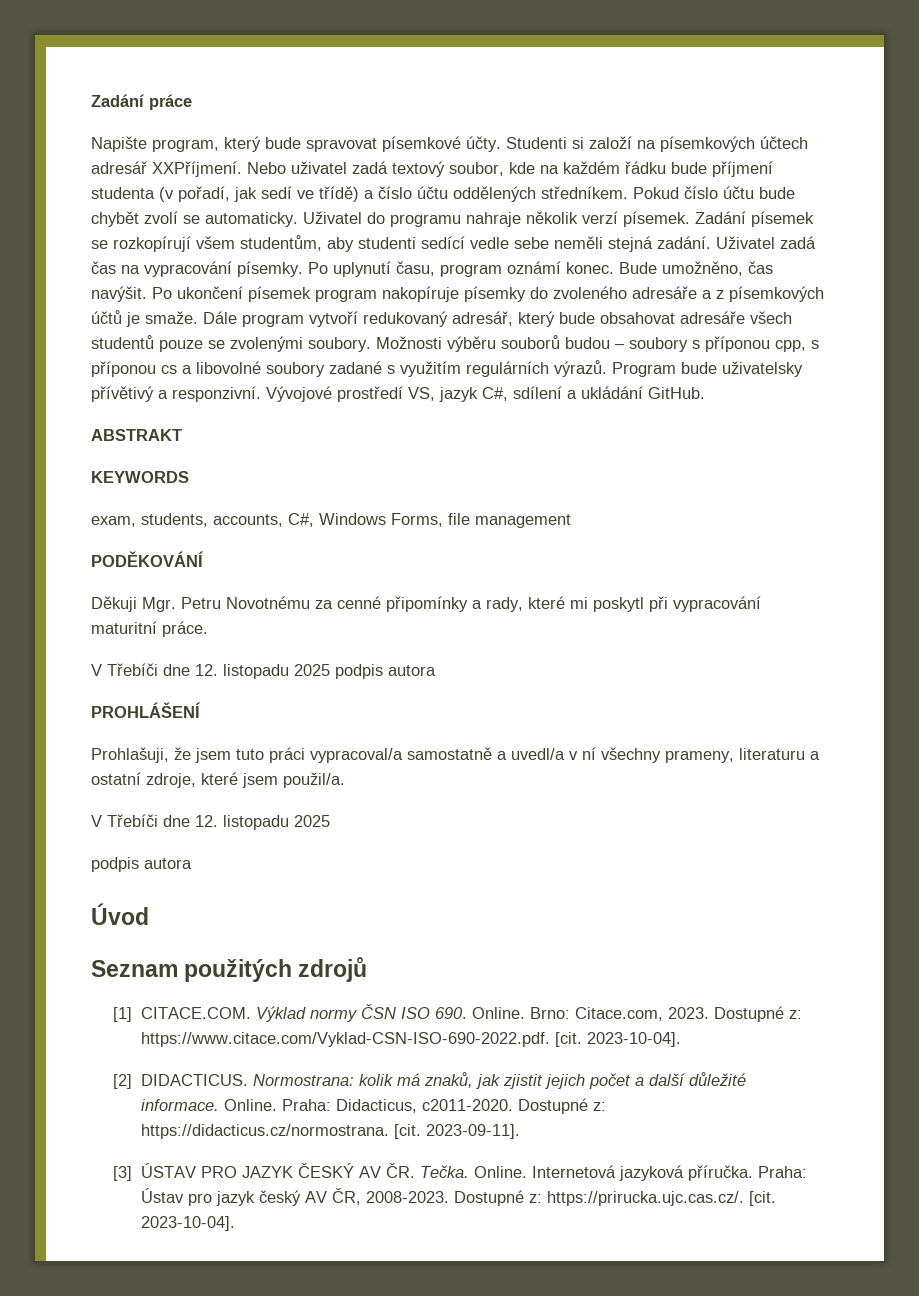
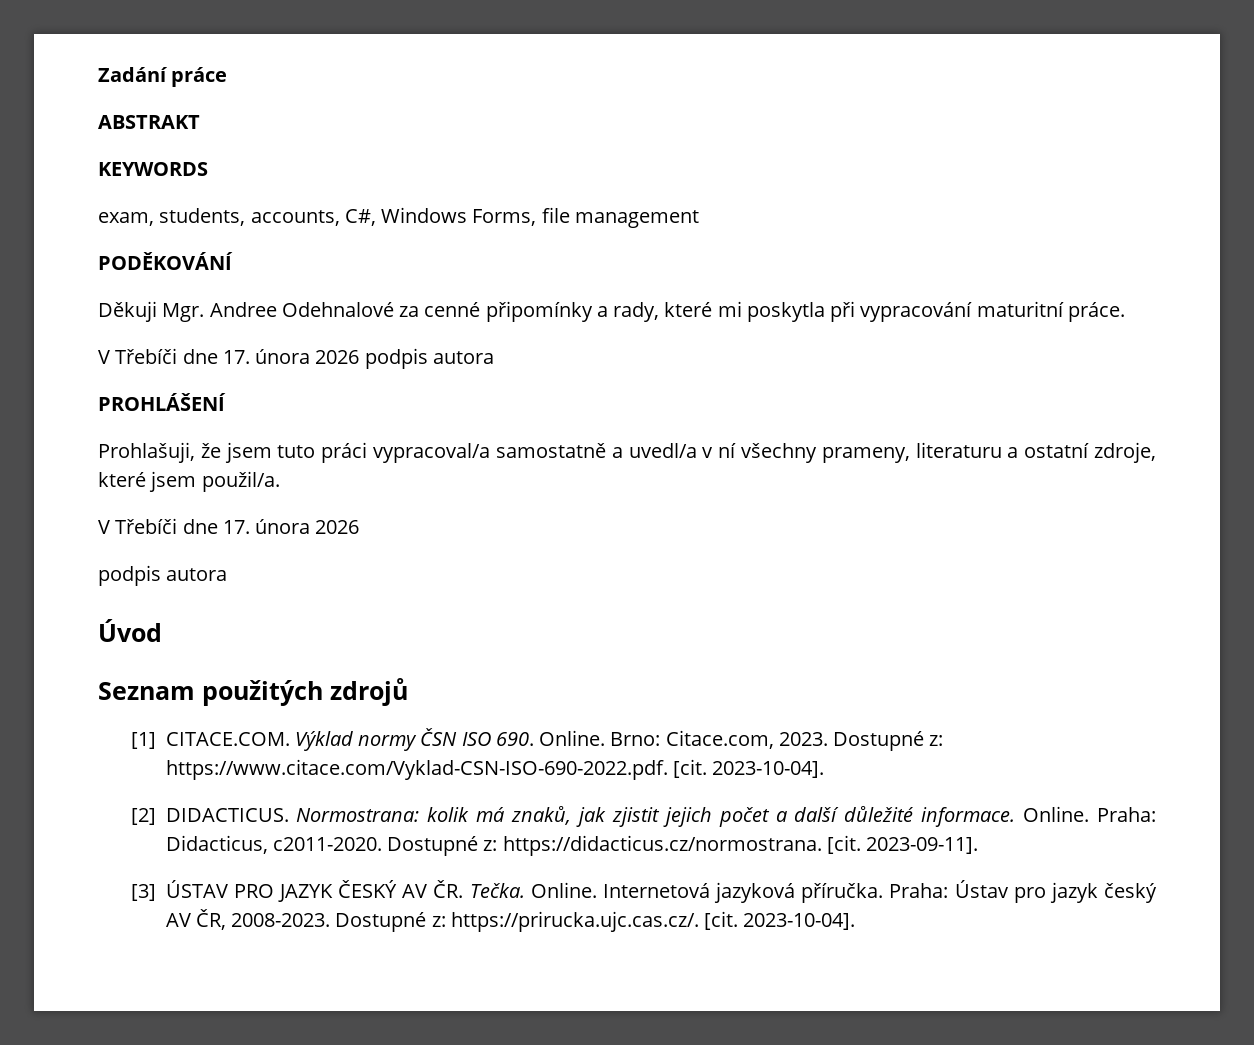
- Napište program, který bude spravovat písemkové účty. Studenti si založí na písemkových účtech adresář XXPříjmení. Nebo uživatel zadá textový soubor, kde na každém řádku bude příjmení studenta (v pořadí, jak sedí ve třídě) a číslo účtu oddělených středníkem. Pokud číslo účtu bude chybět zvolí se automaticky. Uživatel do programu nahraje několik verzí písemek. Zadání písemek se rozkopírují všem studentům, aby studenti sedící vedle sebe neměli stejná zadání. Uživatel zadá čas na vypracování písemky. Po uplynutí času, program oznámí konec. Bude umožněno, čas navýšit. Po ukončení písemek program nakopíruje písemky do zvoleného adresáře a z písemkových účtů je smaže. Dále program vytvoří redukovaný adresář, který bude obsahovat adresáře všech studentů pouze se zvolenými soubory. Možnosti výběru souborů budou – soubory s příponou cpp, s příponou cs a libovolné soubory zadané s využitím regulárních výrazů. Program bude uživatelsky přívětivý a responzivní. Vývojové prostředí VS, jazyk C#, sdílení a ukládání GitHub.
- Děkuji Mgr. Petru Novotnému za cenné připomínky a rady, které mi poskytl při vypracování maturitní práce.
+ Děkuji Mgr. Andree Odehnalové za cenné připomínky a rady, které mi poskytla při vypracování maturitní práce.
- V Třebíči dne 12. listopadu 2025 podpis autora
+ V Třebíči dne 17. února 2026 podpis autora
  Prohlašuji, že jsem tuto práci vypracoval/a samostatně a uvedl/a v ní všechny prameny, literaturu a ostatní zdroje, které jsem použil/a.
- V Třebíči dne 12. listopadu 2025
+ V Třebíči dne 17. února 2026

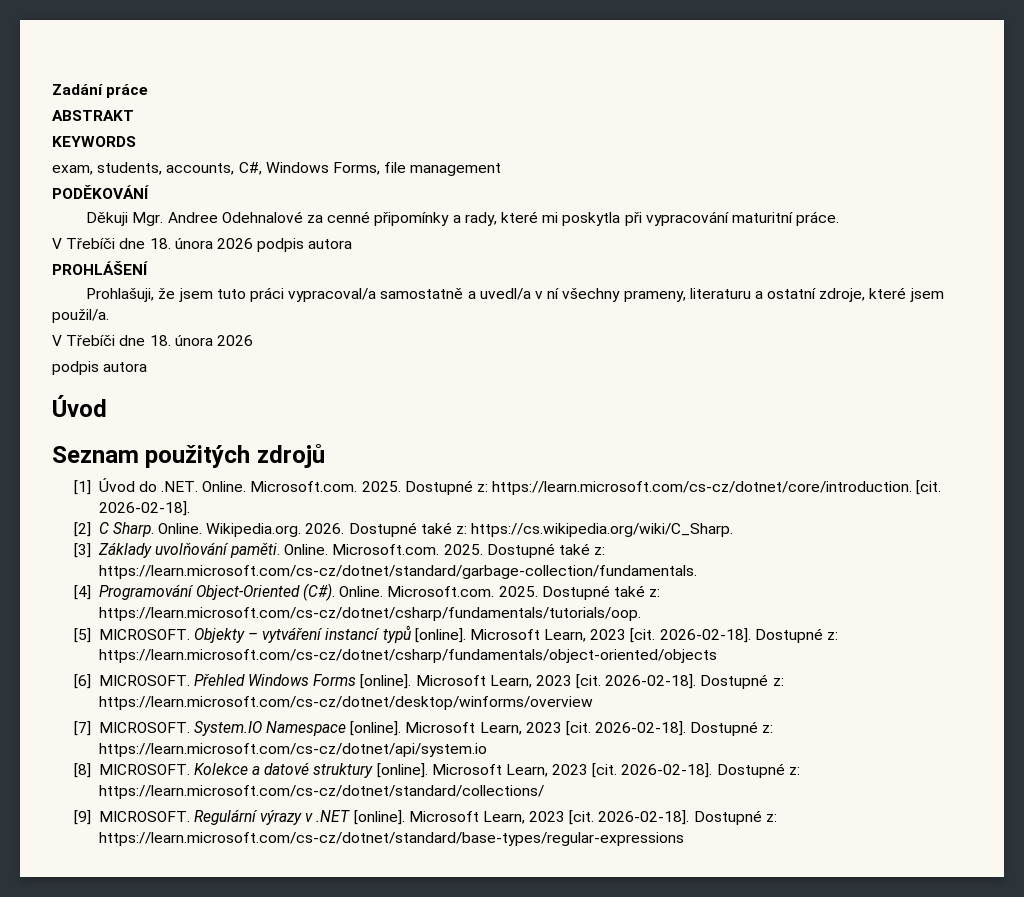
- V Třebíči dne 17. února 2026 podpis autora
+ V Třebíči dne 18. února 2026 podpis autora
  Prohlašuji, že jsem tuto práci vypracoval/a samostatně a uvedl/a v ní všechny prameny, literaturu a ostatní zdroje, které jsem použil/a.
- V Třebíči dne 17. února 2026
+ V Třebíči dne 18. února 2026
- [1] CITACE.COM. Výklad normy ČSN ISO 690. Online. Brno: Citace.com, 2023. Dostupné z: https://www.citace.com/Vyklad-CSN-ISO-690-2022.pdf. [cit. 2023-10-04].
- [2] DIDACTICUS. Normostrana: kolik má znaků, jak zjistit jejich počet a další důležité informace. Online. Praha: Didacticus, c2011-2020. Dostupné z: https://didacticus.cz/normostrana. [cit. 2023-09-11].
- [3] ÚSTAV PRO JAZYK ČESKÝ AV ČR. Tečka. Online. Internetová jazyková příručka. Praha: Ústav pro jazyk český AV ČR, 2008-2023. Dostupné z: https://prirucka.ujc.cas.cz/. [cit. 2023-10-04].
+ [1] Úvod do .NET. Online. Microsoft.com. 2025. Dostupné z: https://learn.microsoft.com/cs-cz/dotnet/core/introduction. [cit. 2026-02-18].
+ [2] C Sharp. Online. Wikipedia.org. 2026. Dostupné také z: https://cs.wikipedia.org/wiki/C_Sharp.
+ [3] Základy uvolňování paměti. Online. Microsoft.com. 2025. Dostupné také z: https://learn.microsoft.com/cs-cz/dotnet/standard/garbage-collection/fundamentals.
+ [4] Programování Object-Oriented (C#). Online. Microsoft.com. 2025. Dostupné také z: https://learn.microsoft.com/cs-cz/dotnet/csharp/fundamentals/tutorials/oop.
+ [5] MICROSOFT. Objekty – vytváření instancí typů [online]. Microsoft Learn, 2023 [cit. 2026-02-18]. Dostupné z: https://learn.microsoft.com/cs-cz/dotnet/csharp/fundamentals/object-oriented/objects
+ [6] MICROSOFT. Přehled Windows Forms [online]. Microsoft Learn, 2023 [cit. 2026-02-18]. Dostupné z: https://learn.microsoft.com/cs-cz/dotnet/desktop/winforms/overview
+ [7] MICROSOFT. System.IO Namespace [online]. Microsoft Learn, 2023 [cit. 2026-02-18]. Dostupné z: https://learn.microsoft.com/cs-cz/dotnet/api/system.io
+ [8] MICROSOFT. Kolekce a datové struktury [online]. Microsoft Learn, 2023 [cit. 2026-02-18]. Dostupné z: https://learn.microsoft.com/cs-cz/dotnet/standard/collections/
+ [9] MICROSOFT. Regulární výrazy v .NET [online]. Microsoft Learn, 2023 [cit. 2026-02-18]. Dostupné z: https://learn.microsoft.com/cs-cz/dotnet/standard/base-types/regular-expressions

